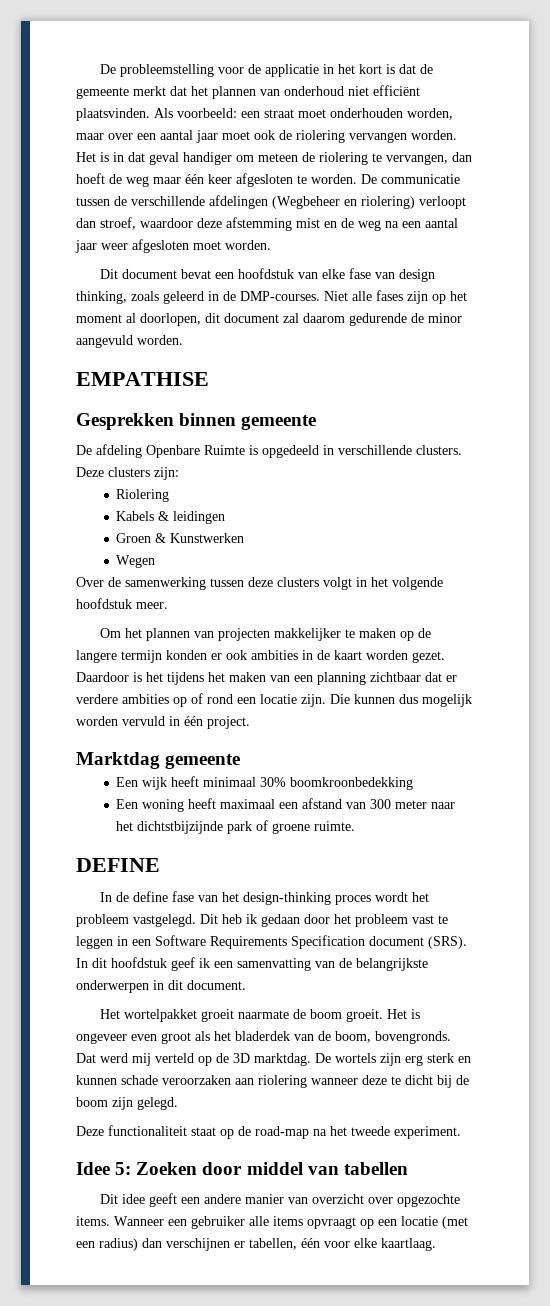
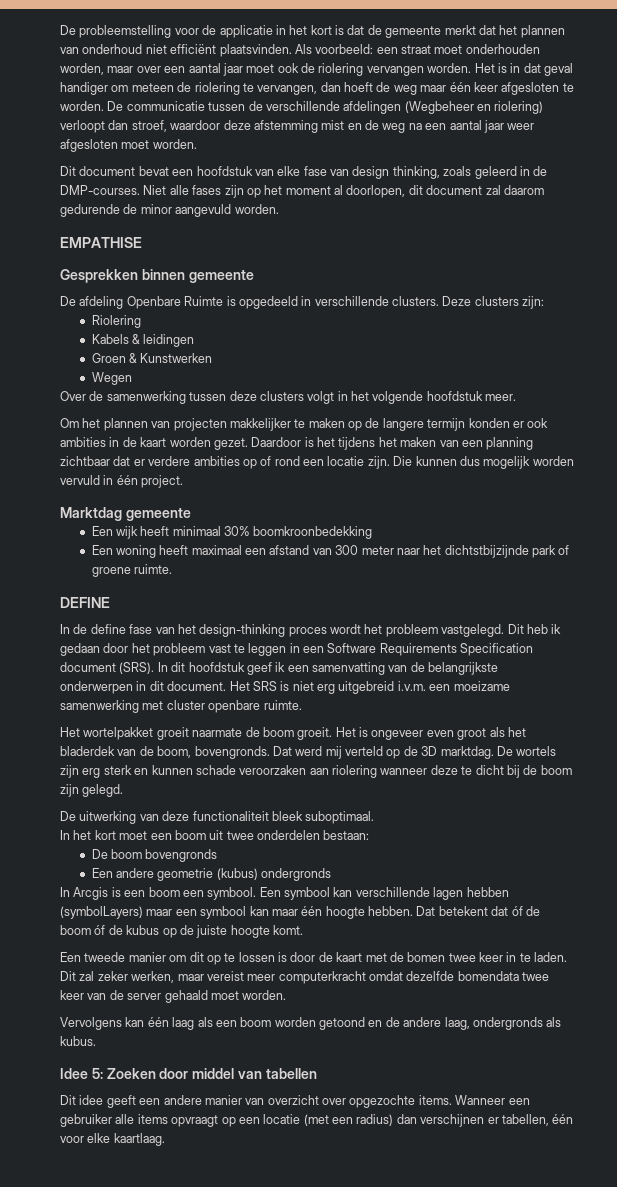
+ Het SRS is niet erg uitgebreid i.v.m. een moeizame samenwerking met cluster openbare ruimte.
- Deze functionaliteit staat op de road-map na het tweede experiment.
+ De uitwerking van deze functionaliteit bleek suboptimaal.
+ In het kort moet een boom uit twee onderdelen bestaan:
+ De boom bovengronds
+ Een andere geometrie (kubus) ondergronds
+ In Arcgis is een boom een symbool. Een symbool kan verschillende lagen hebben (symbolLayers) maar een symbool kan maar één hoogte hebben. Dat betekent dat óf de boom óf de kubus op de juiste hoogte komt.
+ Een tweede manier om dit op te lossen is door de kaart met de bomen twee keer in te laden. Dit zal zeker werken, maar vereist meer computerkracht omdat dezelfde bomendata twee keer van de server gehaald moet worden.
+ Vervolgens kan één laag als een boom worden getoond en de andere laag, ondergronds als kubus.

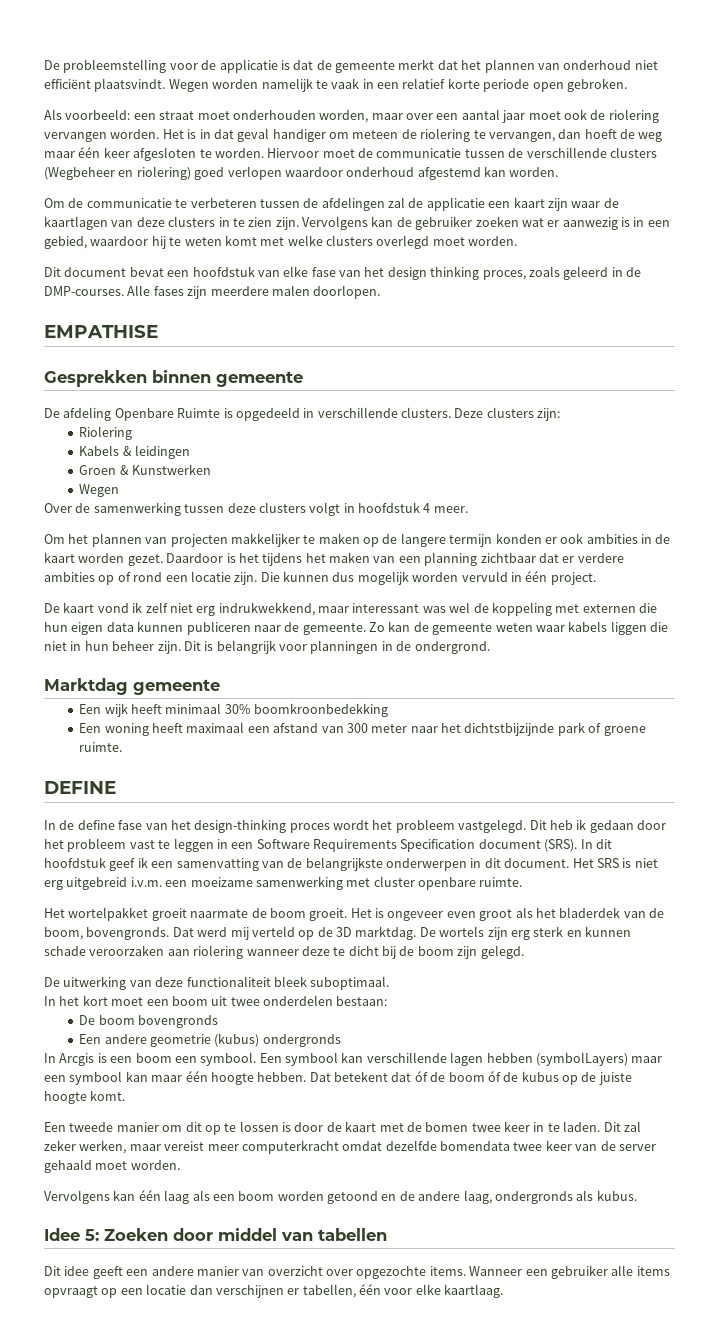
- De probleemstelling voor de applicatie in het kort is dat de gemeente merkt dat het plannen van onderhoud niet efficiënt plaatsvinden. Als voorbeeld: een straat moet onderhouden worden, maar over een aantal jaar moet ook de riolering vervangen worden.
+ De probleemstelling voor de applicatie is dat de gemeente merkt dat het plannen van onderhoud niet efficiënt plaatsvindt. Wegen worden namelijk te vaak in een relatief korte periode open gebroken.
+ Als voorbeeld: een straat moet onderhouden worden, maar over een aantal jaar moet ook de riolering vervangen worden.
- De communicatie tussen de verschillende afdelingen (Wegbeheer en riolering) verloopt dan stroef, waardoor deze afstemming mist en de weg na een aantal jaar weer afgesloten moet worden.
+ Hiervoor moet de communicatie tussen de verschillende clusters (Wegbeheer en riolering) goed verlopen waardoor onderhoud afgestemd kan worden.
+ Om de communicatie te verbeteren tussen de afdelingen zal de applicatie een kaart zijn waar de kaartlagen van deze clusters in te zien zijn. Vervolgens kan de gebruiker zoeken wat er aanwezig is in een gebied, waardoor hij te weten komt met welke clusters overlegd moet worden.
- Dit document bevat een hoofdstuk van elke fase van design thinking, zoals geleerd in de DMP-courses.
+ Dit document bevat een hoofdstuk van elke fase van het design thinking proces, zoals geleerd in de DMP-courses.
- Niet alle fases zijn op het moment al doorlopen, dit document zal daarom gedurende de minor aangevuld worden.
+ Alle fases zijn meerdere malen doorlopen.
- Over de samenwerking tussen deze clusters volgt in het volgende hoofdstuk meer.
+ Over de samenwerking tussen deze clusters volgt in hoofdstuk 4 meer.
+ De kaart vond ik zelf niet erg indrukwekkend, maar interessant was wel de koppeling met externen die hun eigen data kunnen publiceren naar de gemeente. Zo kan de gemeente weten waar kabels liggen die niet in hun beheer zijn. Dit is belangrijk voor planningen in de ondergrond.
- Wanneer een gebruiker alle items opvraagt op een locatie (met een radius) dan verschijnen er tabellen, één voor elke kaartlaag.
+ Wanneer een gebruiker alle items opvraagt op een locatie dan verschijnen er tabellen, één voor elke kaartlaag.

